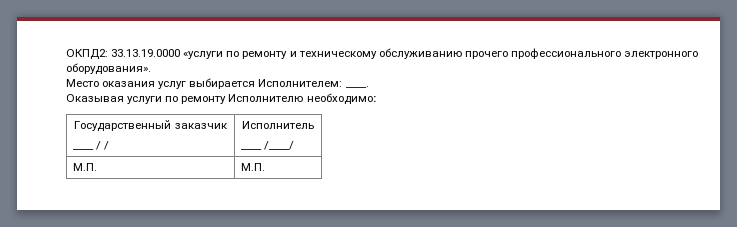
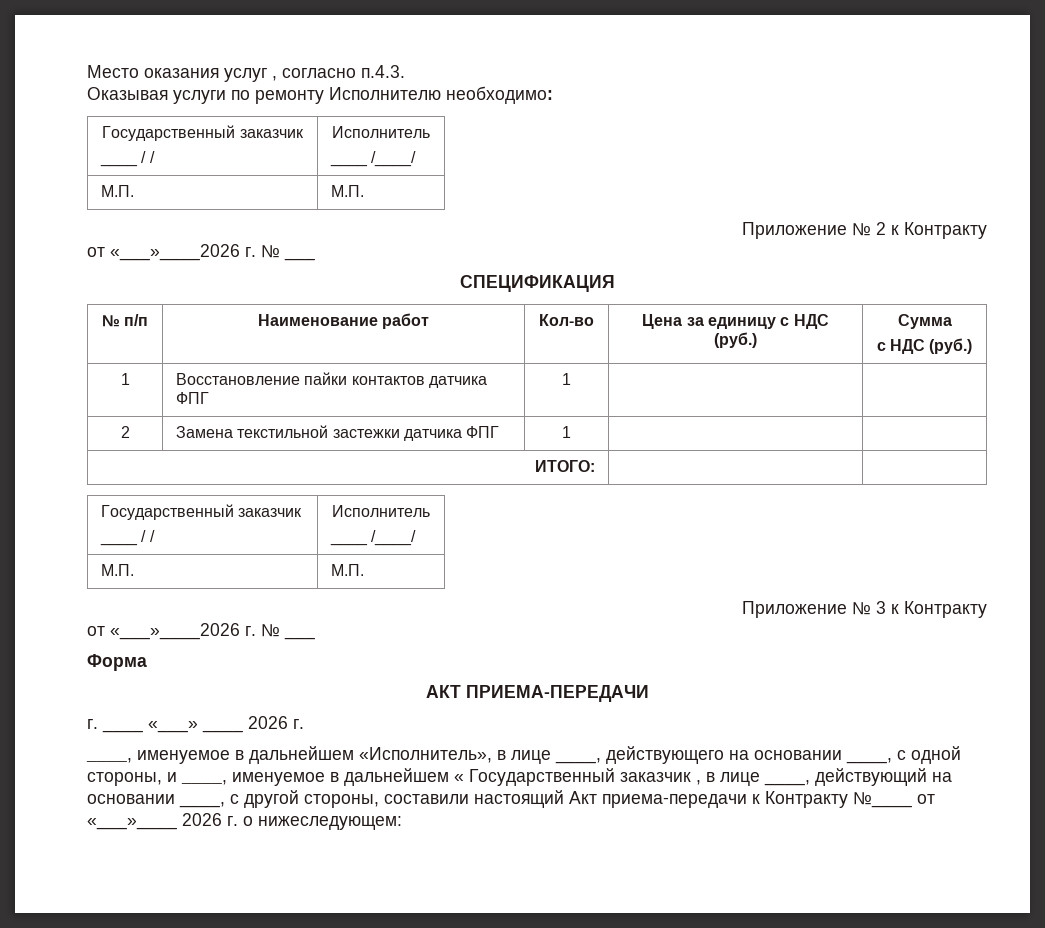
- ОКПД2: 33.13.19.0000 «услуги по ремонту и техническому обслуживанию прочего профессионального электронного оборудования».
- Место оказания услуг выбирается Исполнителем: ____.
+ Место оказания услуг , согласно п.4.3.
+ Приложение № 2 к Контракту
+ от «___»____2026 г. № ___
+ СПЕЦИФИКАЦИЯ
+ № п/п | Наименование работ | Кол-во | Цена за единицу с НДС (руб.) | Сумма
+ с НДС (руб.)
+ 1 | Восстановление пайки контактов датчика ФПГ | 1 | |
+ 2 | Замена текстильной застежки датчика ФПГ | 1 | |
+ ИТОГО: | |
+ Государственный заказчик
+ ____ / / | Исполнитель
+ ____ /____/
+ М.П. | М.П.
+ Приложение № 3 к Контракту
+ от «___»____2026 г. № ___
+ Форма
+ АКТ ПРИЕМА-ПЕРЕДАЧИ
+ г. ____ «___» ____ 2026 г.
+ ____, именуемое в дальнейшем «Исполнитель», в лице ____, действующего на основании ____, с одной стороны, и ____, именуемое в дальнейшем « Государственный заказчик , в лице ____, действующий на основании ____, с другой стороны, составили настоящий Акт приема-передачи к Контракту №____ от «___»____ 2026 г. о нижеследующем:

